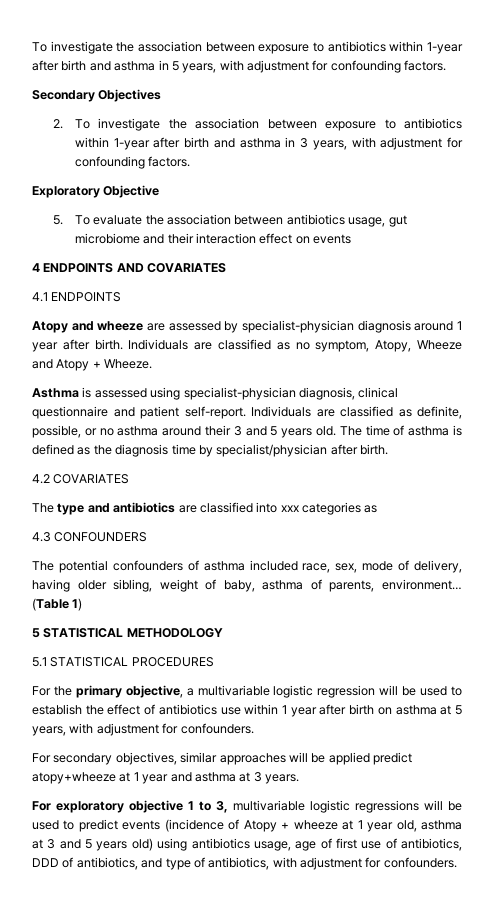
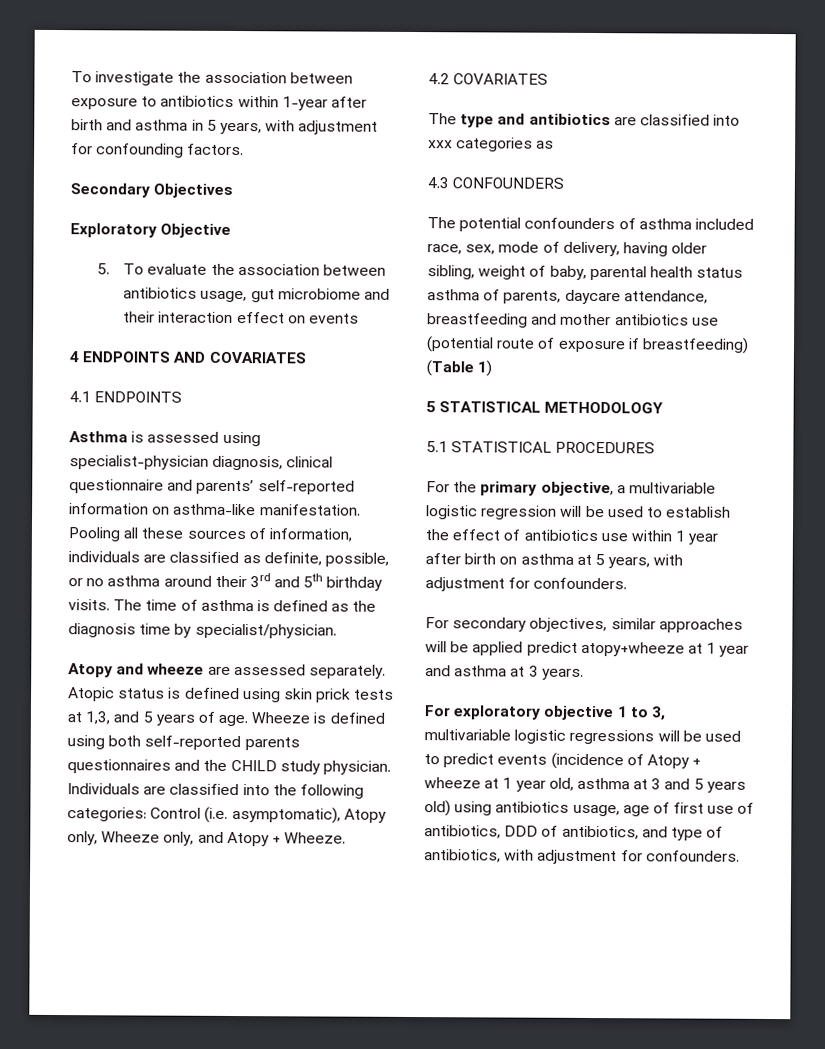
- 2. To investigate the association between exposure to antibiotics within 1-year after birth and asthma in 3 years, with adjustment for confounding factors.
- Atopy and wheeze are assessed by specialist-physician diagnosis around 1 year after birth. Individuals are classified as no symptom, Atopy, Wheeze and Atopy + Wheeze.
- Asthma is assessed using specialist-physician diagnosis, clinical questionnaire and patient self-report. Individuals are classified as definite, possible, or no asthma around their 3 and 5 years old.
+ Asthma is assessed using specialist-physician diagnosis, clinical questionnaire and parents’ self-reported information on asthma-like manifestation. Pooling all these sources of information, individuals are classified as definite, possible, or no asthma around their 3rd and 5th birthday visits.
- The time of asthma is defined as the diagnosis time by specialist/physician after birth.
+ The time of asthma is defined as the diagnosis time by specialist/physician.
+ Atopy and wheeze are assessed separately. Atopic status is defined using skin prick tests at 1,3, and 5 years of age. Wheeze is defined using both self-reported parents questionnaires and the CHILD study physician. Individuals are classified into the following categories: Control (i.e. asymptomatic), Atopy only, Wheeze only, and Atopy + Wheeze.
- The potential confounders of asthma included race, sex, mode of delivery, having older sibling, weight of baby, asthma of parents, environment… (Table 1)
+ The potential confounders of asthma included race, sex, mode of delivery, having older sibling, weight of baby, parental health status asthma of parents, daycare attendance, breastfeeding and mother antibiotics use (potential route of exposure if breastfeeding) (Table 1)

